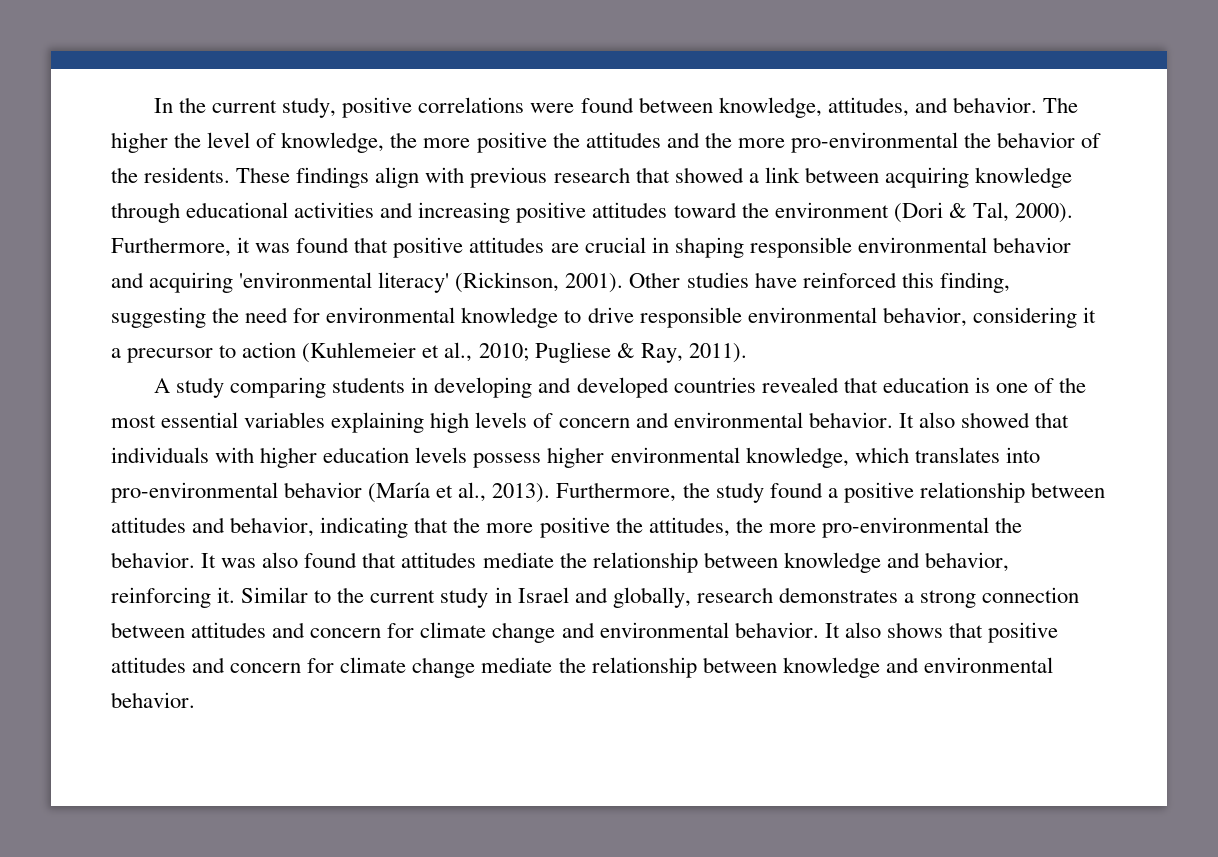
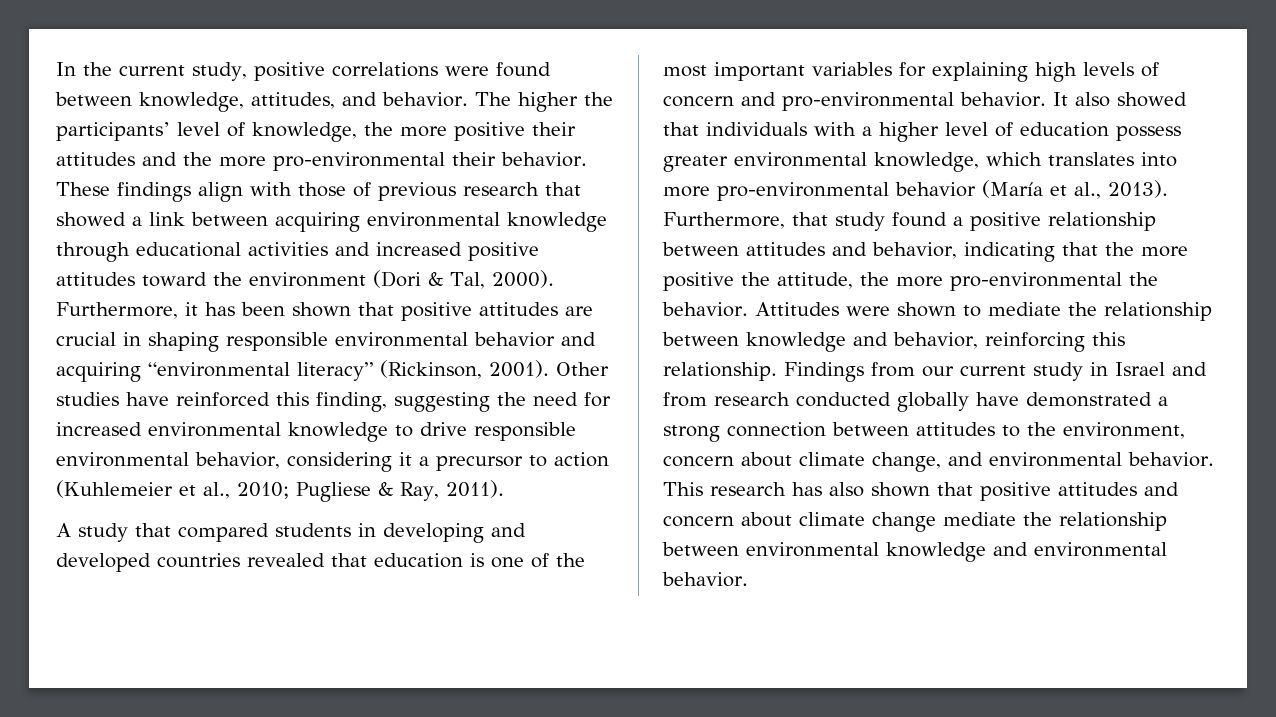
- The higher the level of knowledge, the more positive the attitudes and the more pro-environmental the behavior of the residents.
+ The higher the participants’ level of knowledge, the more positive their attitudes and the more pro-environmental their behavior.
- These findings align with previous research that showed a link between acquiring knowledge through educational activities and increasing positive attitudes toward the environment (Dori & Tal, 2000).
+ These findings align with those of previous research that showed a link between acquiring environmental knowledge through educational activities and increased positive attitudes toward the environment (Dori & Tal, 2000).
- Furthermore, it was found that positive attitudes are crucial in shaping responsible environmental behavior and acquiring 'environmental literacy' (Rickinson, 2001).
+ Furthermore, it has been shown that positive attitudes are crucial in shaping responsible environmental behavior and acquiring “environmental literacy” (Rickinson, 2001).
- Other studies have reinforced this finding, suggesting the need for environmental knowledge to drive responsible environmental behavior, considering it a precursor to action (Kuhlemeier et al., 2010; Pugliese & Ray, 2011).
+ Other studies have reinforced this finding, suggesting the need for increased environmental knowledge to drive responsible environmental behavior, considering it a precursor to action (Kuhlemeier et al., 2010; Pugliese & Ray, 2011).
- A study comparing students in developing and developed countries revealed that education is one of the most essential variables explaining high levels of concern and environmental behavior.
+ A study that compared students in developing and developed countries revealed that education is one of the most important variables for explaining high levels of concern and pro-environmental behavior.
- It also showed that individuals with higher education levels possess higher environmental knowledge, which translates into pro-environmental behavior (María et al., 2013).
+ It also showed that individuals with a higher level of education possess greater environmental knowledge, which translates into more pro-environmental behavior (María et al., 2013).
- Furthermore, the study found a positive relationship between attitudes and behavior, indicating that the more positive the attitudes, the more pro-environmental the behavior.
+ Furthermore, that study found a positive relationship between attitudes and behavior, indicating that the more positive the attitude, the more pro-environmental the behavior.
- It was also found that attitudes mediate the relationship between knowledge and behavior, reinforcing it. Similar to the current study in Israel and globally, research demonstrates a strong connection between attitudes and concern for climate change and environmental behavior. It also shows that positive attitudes and concern for climate change mediate the relationship between knowledge and environmental behavior.
+ Attitudes were shown to mediate the relationship between knowledge and behavior, reinforcing this relationship. Findings from our current study in Israel and from research conducted globally have demonstrated a strong connection between attitudes to the environment, concern about climate change, and environmental behavior. This research has also shown that positive attitudes and concern about climate change mediate the relationship between environmental knowledge and environmental behavior.

